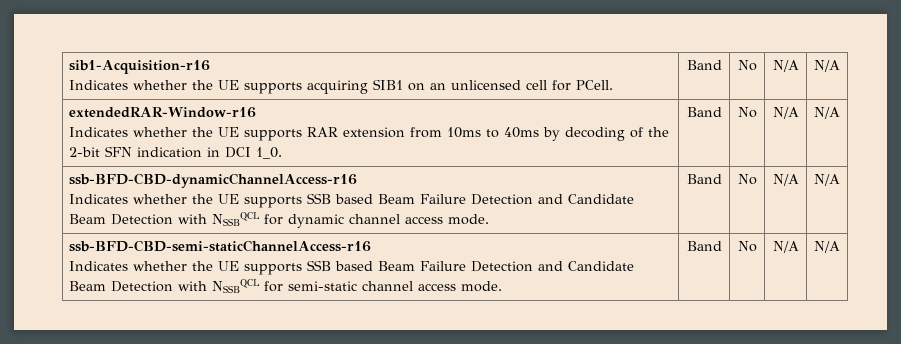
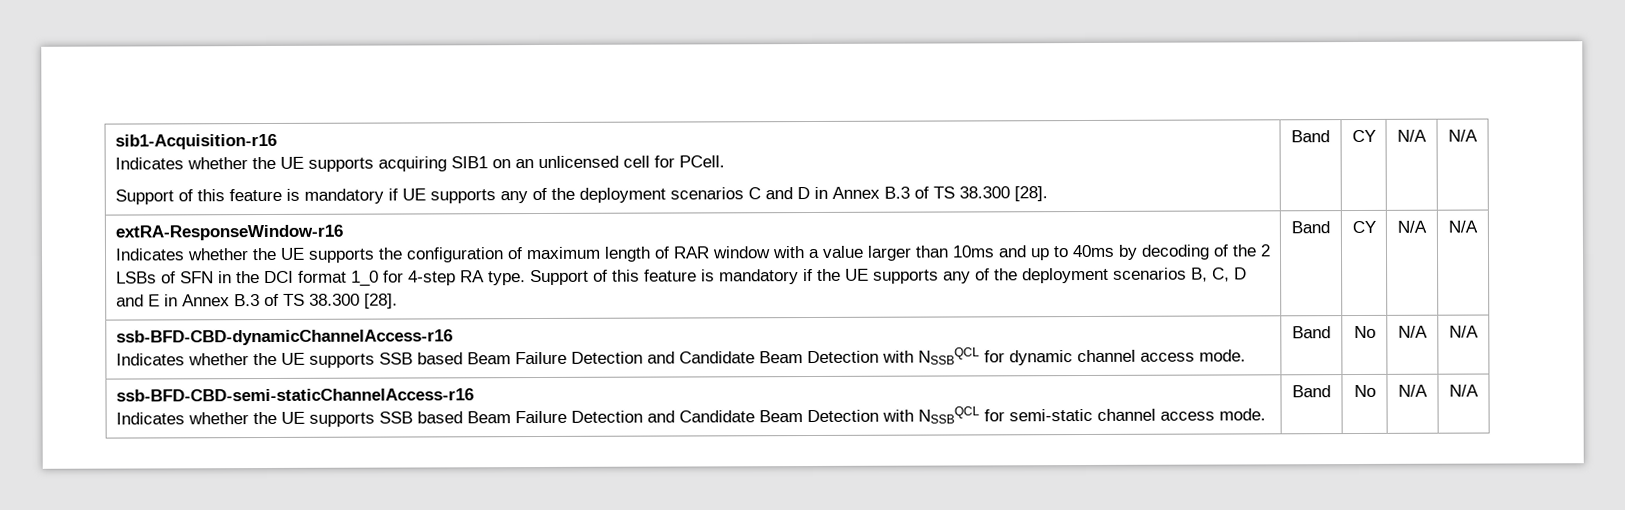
- Indicates whether the UE supports acquiring SIB1 on an unlicensed cell for PCell. | Band | No | N/A | N/A
- extendedRAR-Window-r16
- Indicates whether the UE supports RAR extension from 10ms to 40ms by decoding of the 2-bit SFN indication in DCI 1_0. | Band | No | N/A | N/A
+ Indicates whether the UE supports acquiring SIB1 on an unlicensed cell for PCell.
+ Support of this feature is mandatory if UE supports any of the deployment scenarios C and D in Annex B.3 of TS 38.300 [28]. | Band | CY | N/A | N/A
+ extRA-ResponseWindow-r16
+ Indicates whether the UE supports the configuration of maximum length of RAR window with a value larger than 10ms and up to 40ms by decoding of the 2 LSBs of SFN in the DCI format 1_0 for 4-step RA type. Support of this feature is mandatory if the UE supports any of the deployment scenarios B, C, D and E in Annex B.3 of TS 38.300 [28]. | Band | CY | N/A | N/A

